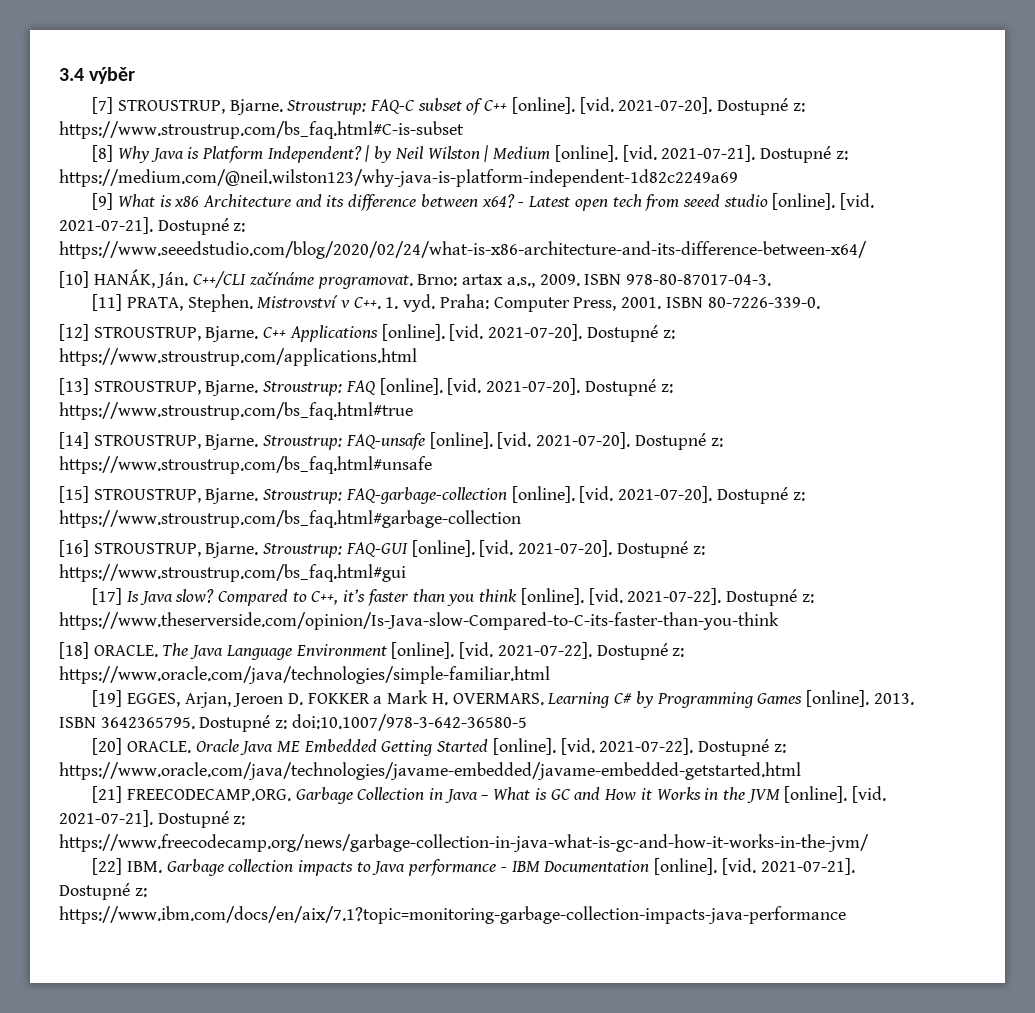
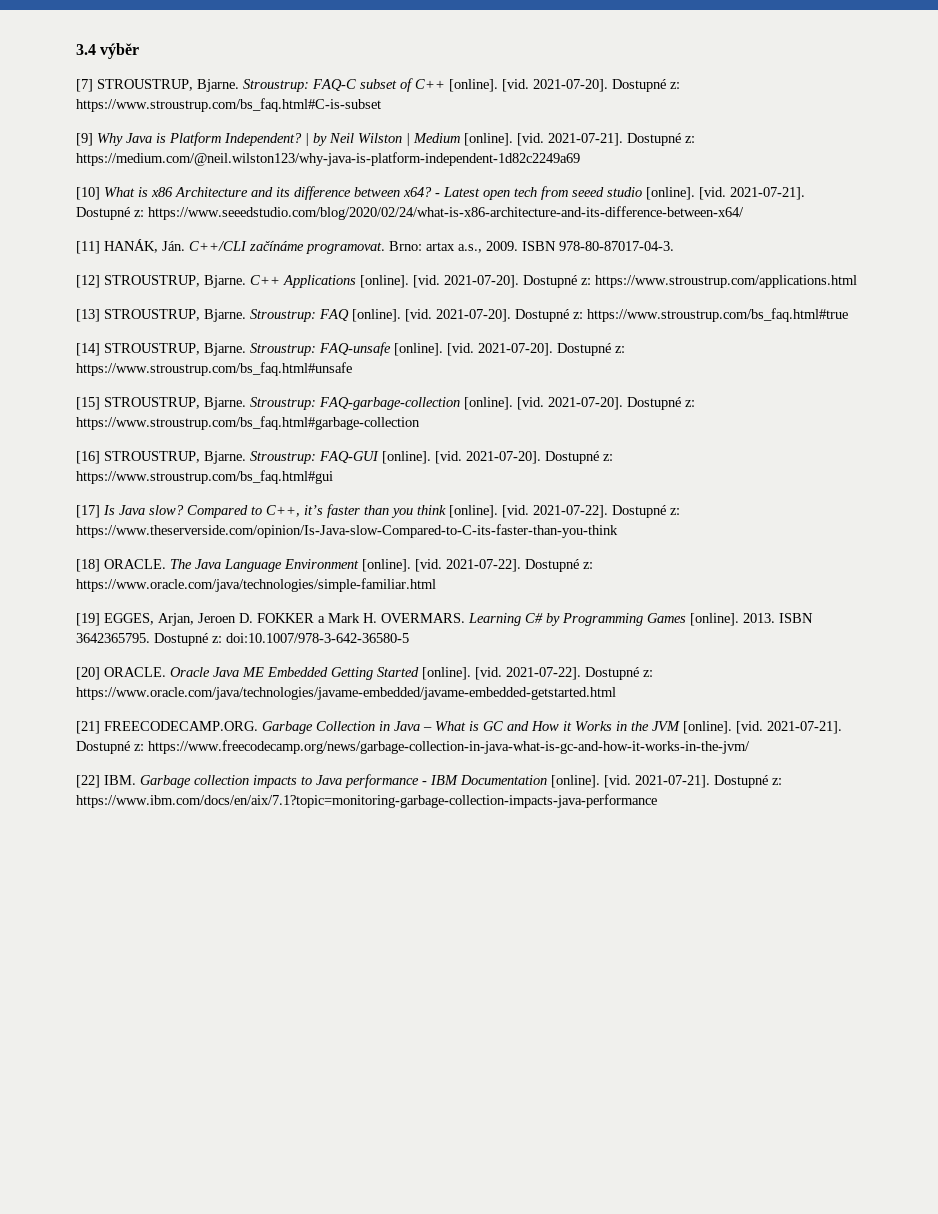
- [8] Why Java is Platform Independent?
+ [9] Why Java is Platform Independent?
- [9] What is x86 Architecture and its difference between x64?
+ [10] What is x86 Architecture and its difference between x64?
- [10] HANÁK, Ján. C++/CLI začínáme programovat.
+ [11] HANÁK, Ján. C++/CLI začínáme programovat.
- [11] PRATA, Stephen. Mistrovství v C++. 1. vyd. Praha: Computer Press, 2001. ISBN 80-7226-339-0.

